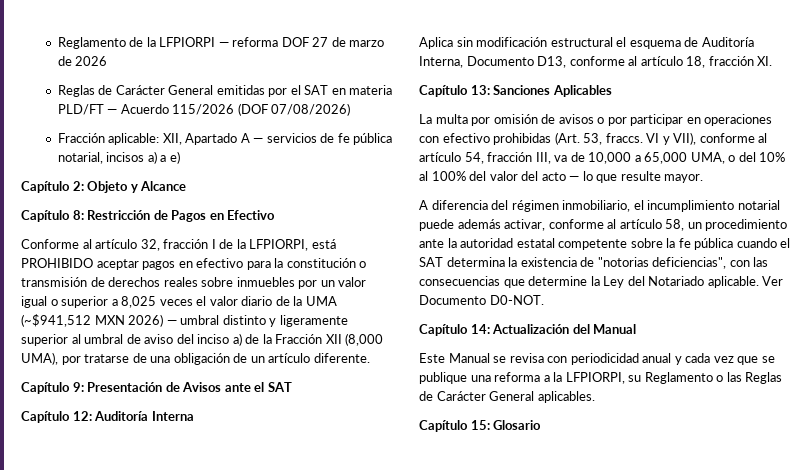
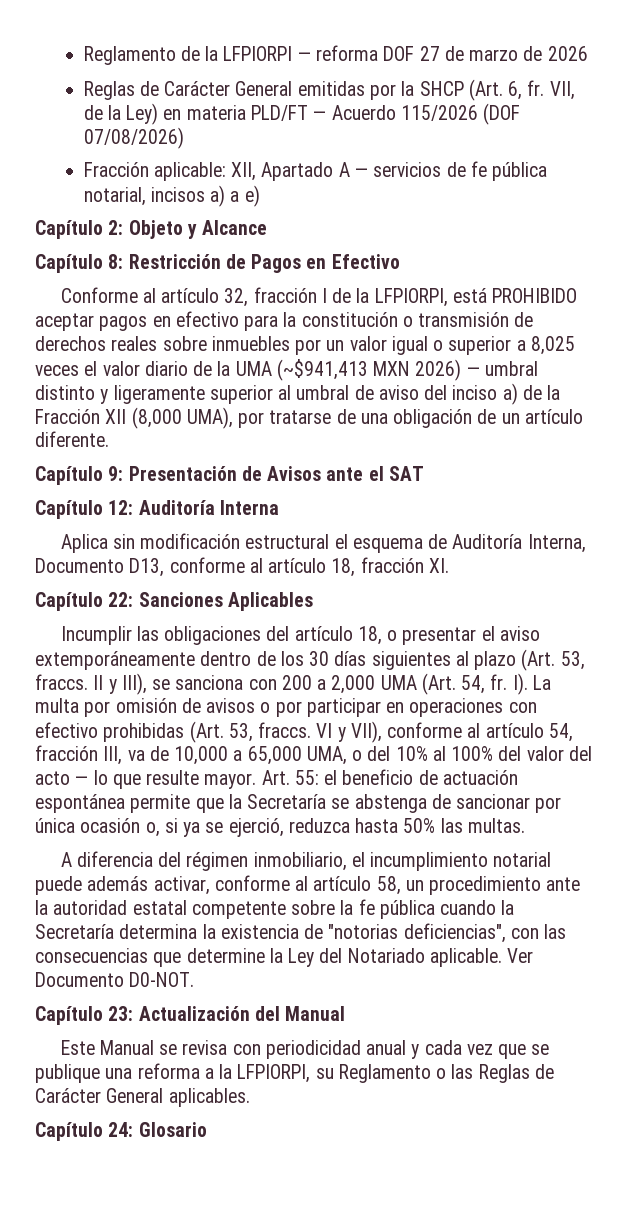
- Reglas de Carácter General emitidas por el SAT en materia PLD/FT — Acuerdo 115/2026 (DOF 07/08/2026)
+ Reglas de Carácter General emitidas por la SHCP (Art. 6, fr. VII, de la Ley) en materia PLD/FT — Acuerdo 115/2026 (DOF 07/08/2026)
- Conforme al artículo 32, fracción I de la LFPIORPI, está PROHIBIDO aceptar pagos en efectivo para la constitución o transmisión de derechos reales sobre inmuebles por un valor igual o superior a 8,025 veces el valor diario de la UMA (~$941,512 MXN 2026) — umbral distinto y ligeramente superior al umbral de aviso del inciso a) de la Fracción XII (8,000 UMA), por tratarse de una obligación de un artículo diferente.
+ Conforme al artículo 32, fracción I de la LFPIORPI, está PROHIBIDO aceptar pagos en efectivo para la constitución o transmisión de derechos reales sobre inmuebles por un valor igual o superior a 8,025 veces el valor diario de la UMA (~$941,413 MXN 2026) — umbral distinto y ligeramente superior al umbral de aviso del inciso a) de la Fracción XII (8,000 UMA), por tratarse de una obligación de un artículo diferente.
- Capítulo 13: Sanciones Aplicables
+ Capítulo 22: Sanciones Aplicables
- La multa por omisión de avisos o por participar en operaciones con efectivo prohibidas (Art. 53, fraccs.
+ Incumplir las obligaciones del artículo 18, o presentar el aviso extemporáneamente dentro de los 30 días siguientes al plazo (Art. 53, fraccs. II y III), se sanciona con 200 a 2,000 UMA (Art. 54, fr. I). La multa por omisión de avisos o por participar en operaciones con efectivo prohibidas (Art. 53, fraccs.
+ Art. 55: el beneficio de actuación espontánea permite que la Secretaría se abstenga de sancionar por única ocasión o, si ya se ejerció, reduzca hasta 50% las multas.
- A diferencia del régimen inmobiliario, el incumplimiento notarial puede además activar, conforme al artículo 58, un procedimiento ante la autoridad estatal competente sobre la fe pública cuando el SAT determina la existencia de "notorias deficiencias", con las consecuencias que determine la Ley del Notariado aplicable.
+ A diferencia del régimen inmobiliario, el incumplimiento notarial puede además activar, conforme al artículo 58, un procedimiento ante la autoridad estatal competente sobre la fe pública cuando la Secretaría determina la existencia de "notorias deficiencias", con las consecuencias que determine la Ley del Notariado aplicable.
- Capítulo 14: Actualización del Manual
+ Capítulo 23: Actualización del Manual
- Capítulo 15: Glosario
+ Capítulo 24: Glosario

